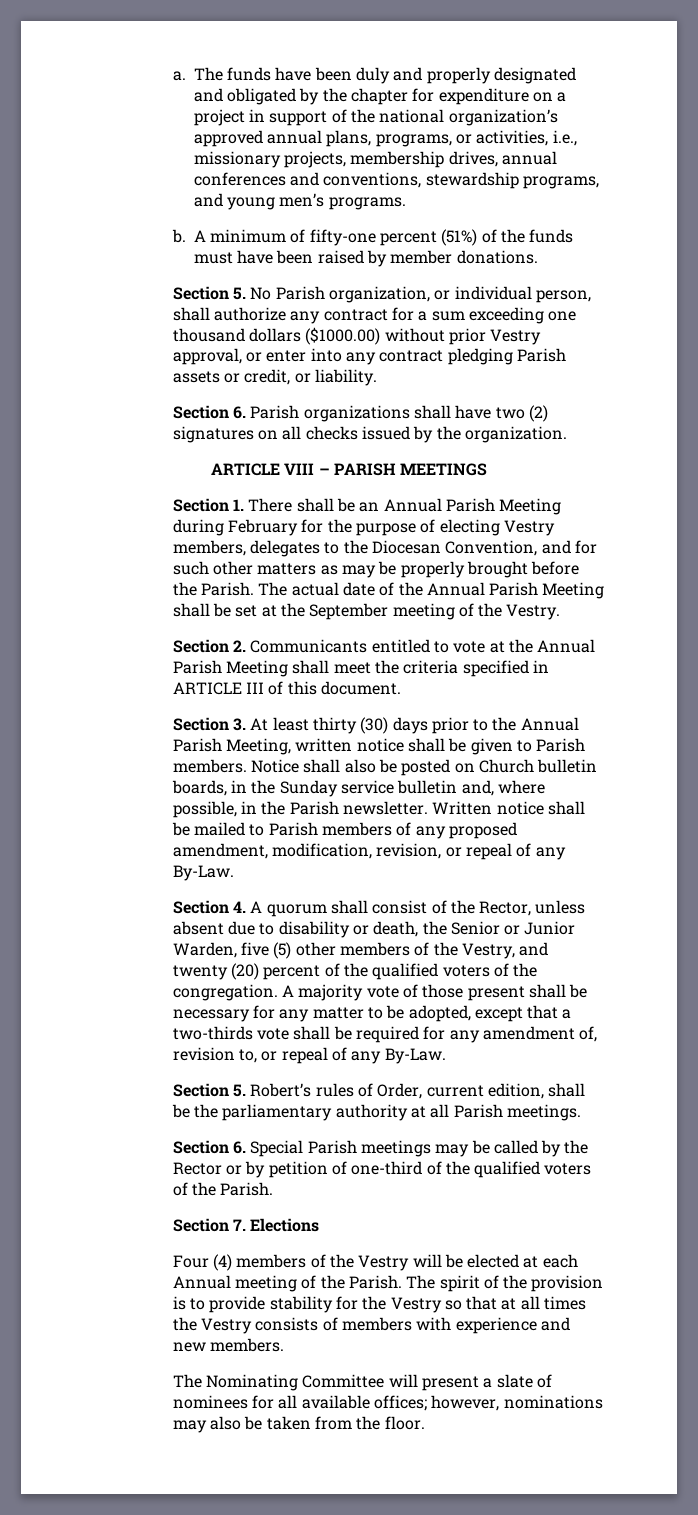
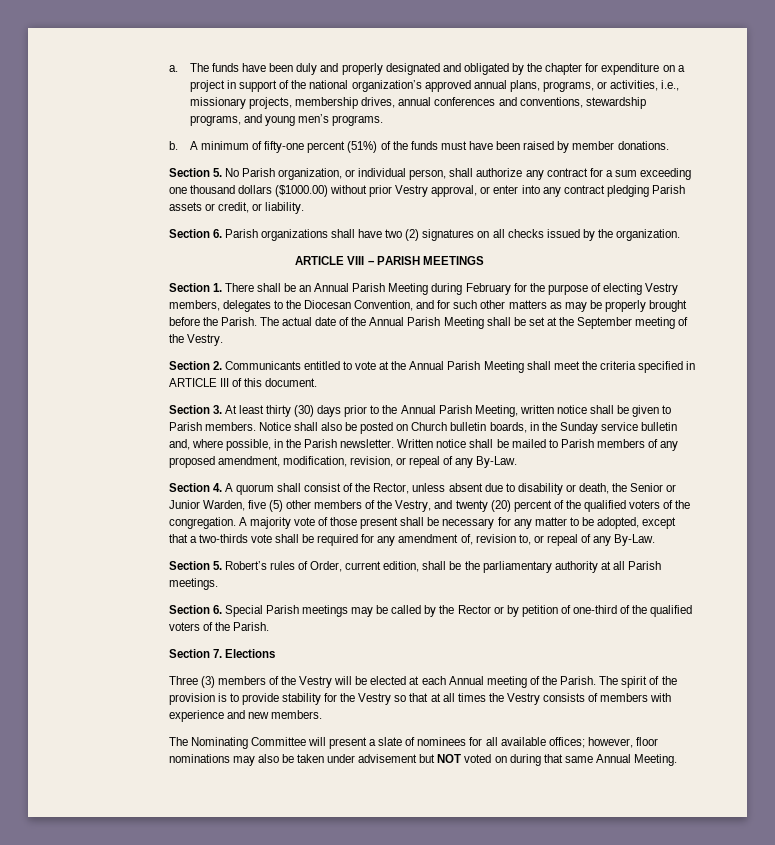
- Four (4) members of the Vestry will be elected at each Annual meeting of the Parish.
+ Three (3) members of the Vestry will be elected at each Annual meeting of the Parish.
- The Nominating Committee will present a slate of nominees for all available offices; however, nominations may also be taken from the floor.
+ The Nominating Committee will present a slate of nominees for all available offices; however, floor nominations may also be taken under advisement but NOT voted on during that same Annual Meeting.

